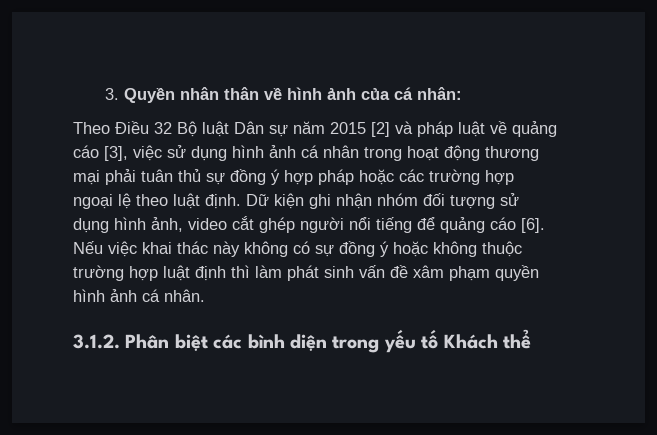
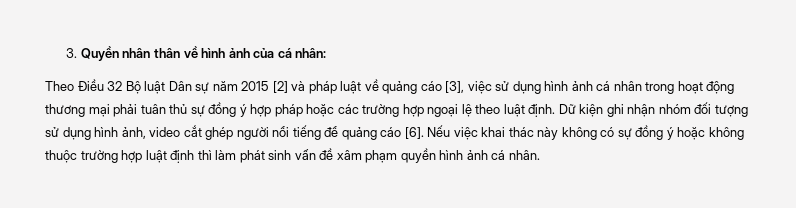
- 3.1.2. Phân biệt các bình diện trong yếu tố Khách thể

